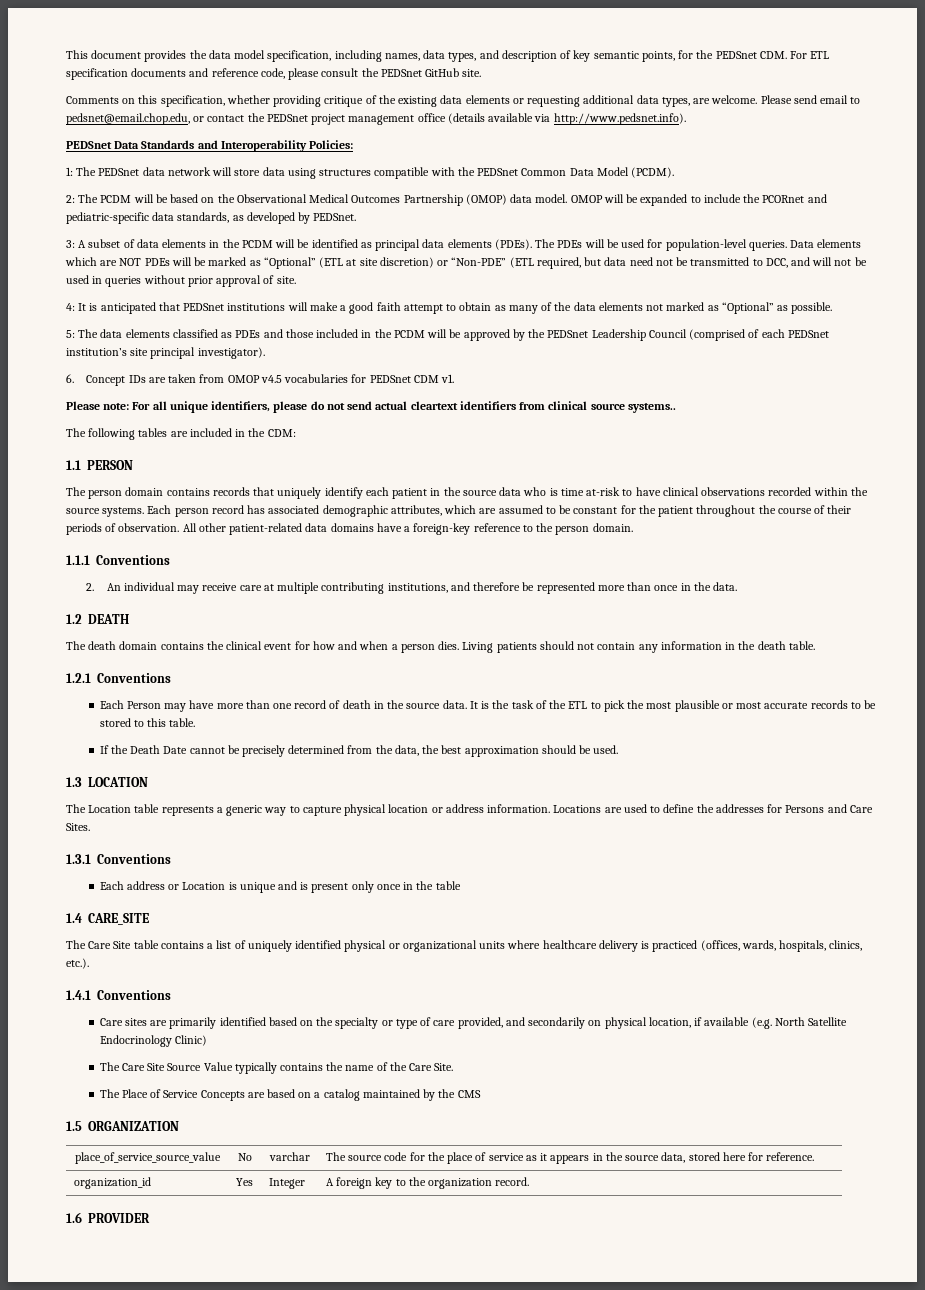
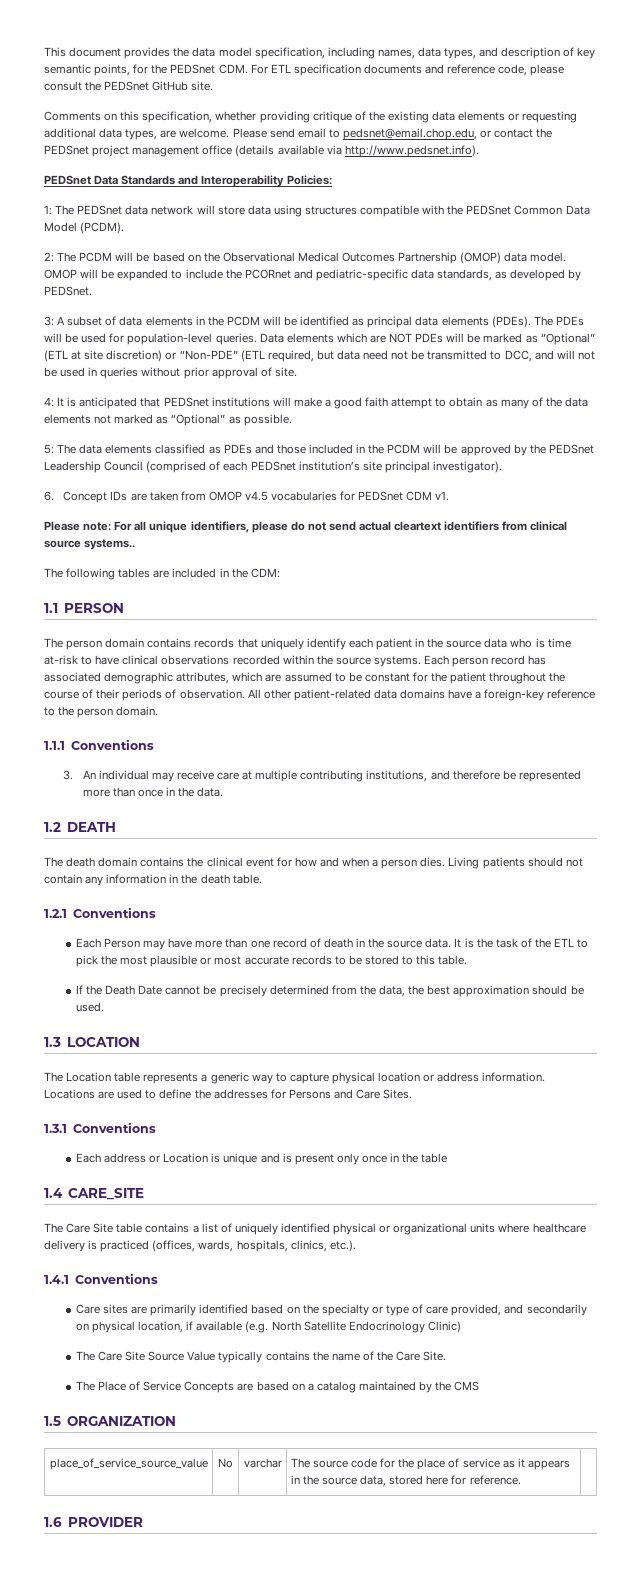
- 2. An individual may receive care at multiple contributing institutions, and therefore be represented more than once in the data.
+ 3. An individual may receive care at multiple contributing institutions, and therefore be represented more than once in the data.
- place_of_service_source_value | No | varchar | The source code for the place of service as it appears in the source data, stored here for reference.
- organization_id | Yes | Integer | A foreign key to the organization record.
+ place_of_service_source_value | No | varchar | The source code for the place of service as it appears in the source data, stored here for reference. |

